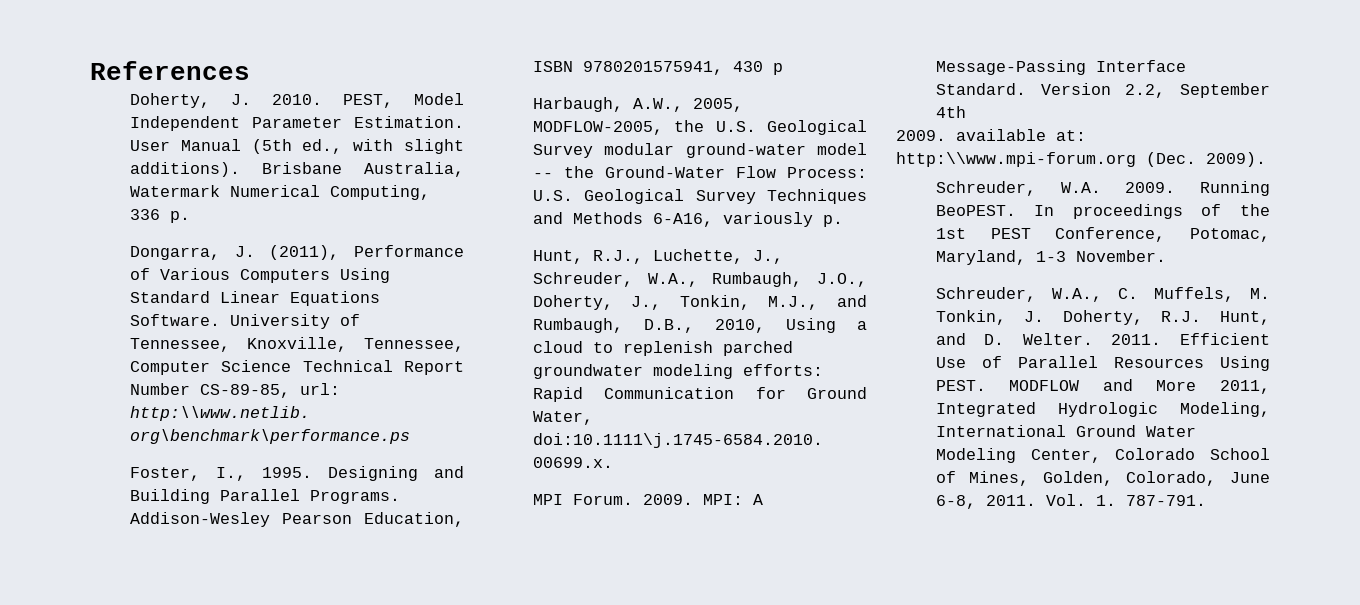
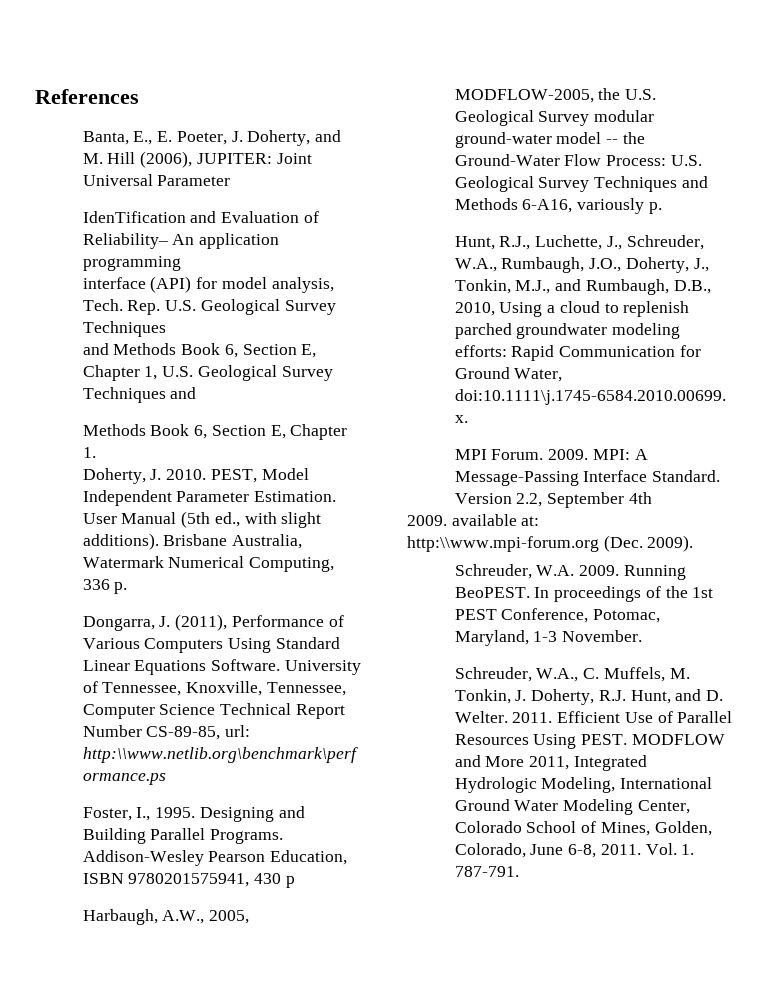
+ Banta, E., E. Poeter, J. Doherty, and M. Hill (2006), JUPITER: Joint Universal Parameter
+ IdenTification and Evaluation of Reliability– An application programming
+ interface (API) for model analysis, Tech. Rep. U.S. Geological Survey Techniques
+ and Methods Book 6, Section E, Chapter 1, U.S. Geological Survey Techniques and
+ Methods Book 6, Section E, Chapter 1.

